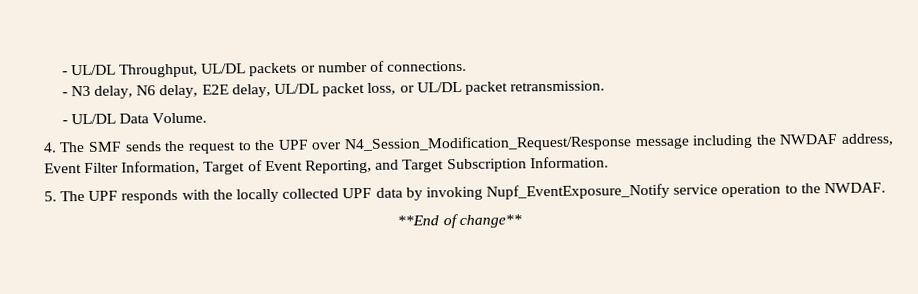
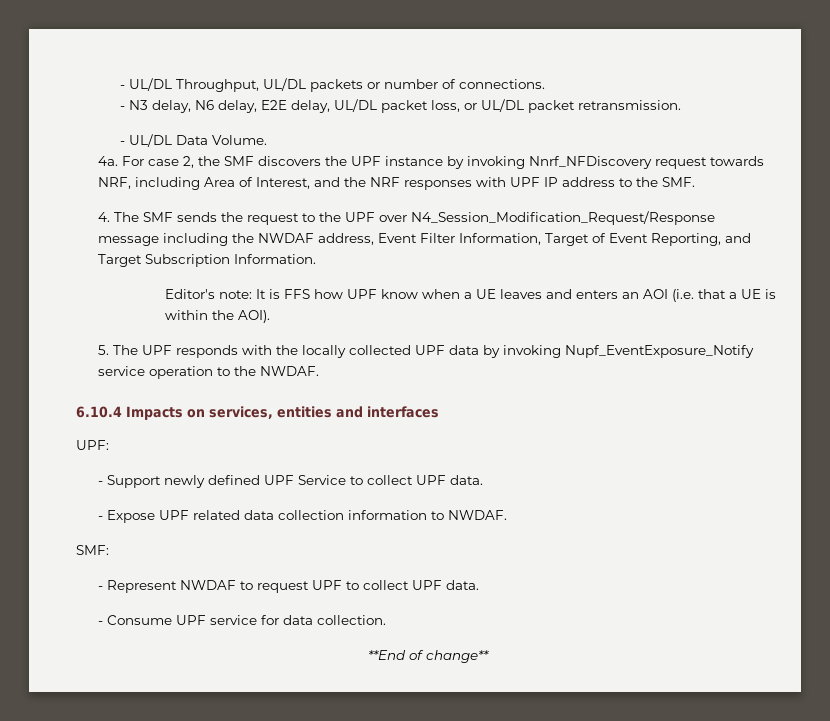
+ 4a. For case 2, the SMF discovers the UPF instance by invoking Nnrf_NFDiscovery request towards NRF, including Area of Interest, and the NRF responses with UPF IP address to the SMF.
+ Editor's note: It is FFS how UPF know when a UE leaves and enters an AOI (i.e. that a UE is within the AOI).
+ 6.10.4 Impacts on services, entities and interfaces
+ UPF:
+ - Support newly defined UPF Service to collect UPF data.
+ - Expose UPF related data collection information to NWDAF.
+ SMF:
+ - Represent NWDAF to request UPF to collect UPF data.
+ - Consume UPF service for data collection.

